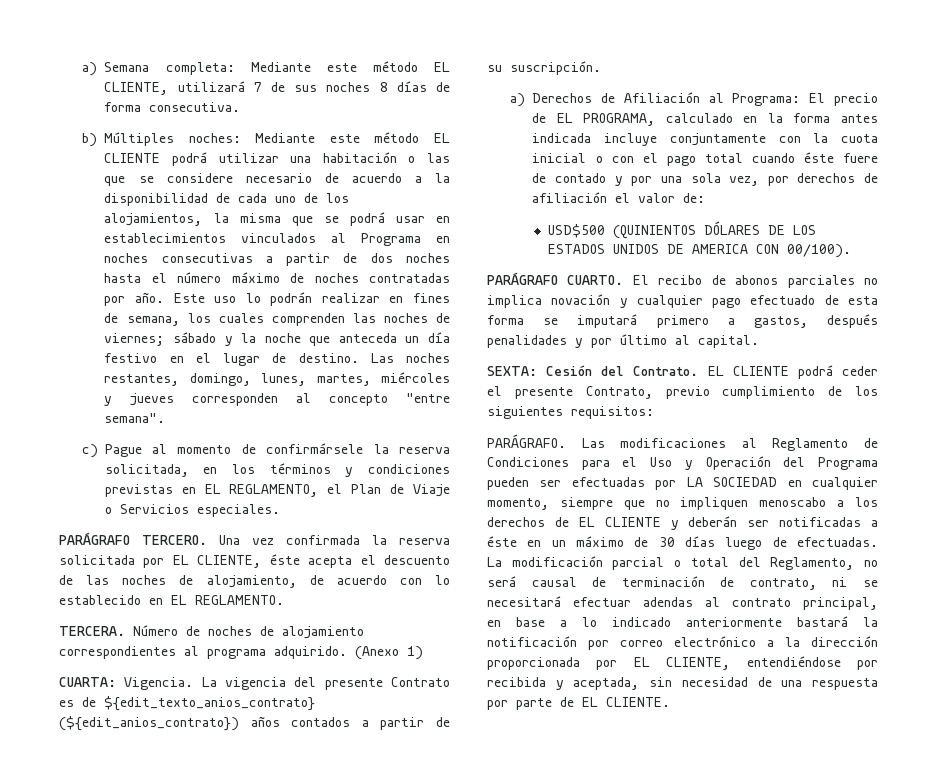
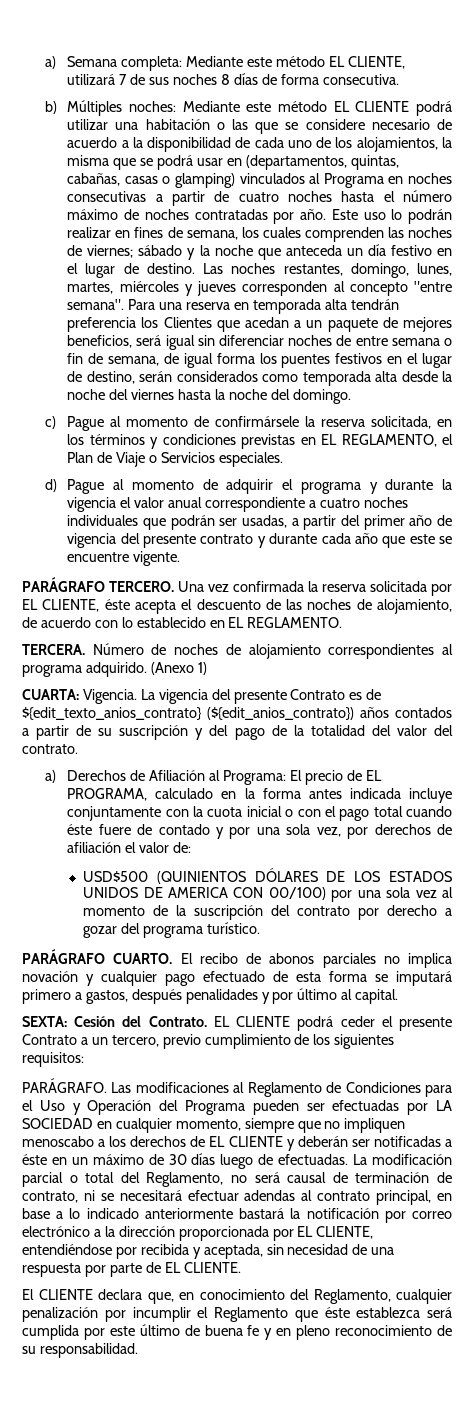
- b) Múltiples noches: Mediante este método EL CLIENTE podrá utilizar una habitación o las que se considere necesario de acuerdo a la disponibilidad de cada uno de los alojamientos, la misma que se podrá usar en establecimientos vinculados al Programa en noches consecutivas a partir de dos noches hasta el número máximo de noches contratadas por año.
+ b) Múltiples noches: Mediante este método EL CLIENTE podrá utilizar una habitación o las que se considere necesario de acuerdo a la disponibilidad de cada uno de los alojamientos, la misma que se podrá usar en (departamentos, quintas, cabañas, casas o glamping) vinculados al Programa en noches consecutivas a partir de cuatro noches hasta el número máximo de noches contratadas por año.
+ Para una reserva en temporada alta tendrán preferencia los Clientes que acedan a un paquete de mejores beneficios, será igual sin diferenciar noches de entre semana o fin de semana, de igual forma los puentes festivos en el lugar de destino, serán considerados como temporada alta desde la noche del viernes hasta la noche del domingo.
+ d) Pague al momento de adquirir el programa y durante la vigencia el valor anual correspondiente a cuatro noches individuales que podrán ser usadas, a partir del primer año de vigencia del presente contrato y durante cada año que este se encuentre vigente.
- La vigencia del presente Contrato es de ${edit_texto_anios_contrato} (${edit_anios_contrato}) años contados a partir de su suscripción.
+ La vigencia del presente Contrato es de ${edit_texto_anios_contrato} (${edit_anios_contrato}) años contados a partir de su suscripción y del pago de la totalidad del valor del contrato.
- USD$500 (QUINIENTOS DÓLARES DE LOS ESTADOS UNIDOS DE AMERICA CON 00/100).
+ USD$500 (QUINIENTOS DÓLARES DE LOS ESTADOS UNIDOS DE AMERICA CON 00/100) por una sola vez al momento de la suscripción del contrato por derecho a gozar del programa turístico.
- EL CLIENTE podrá ceder el presente Contrato, previo cumplimiento de los siguientes requisitos:
+ EL CLIENTE podrá ceder el presente Contrato a un tercero, previo cumplimiento de los siguientes requisitos:
+ El CLIENTE declara que, en conocimiento del Reglamento, cualquier penalización por incumplir el Reglamento que éste establezca será cumplida por este último de buena fe y en pleno reconocimiento de su responsabilidad.

